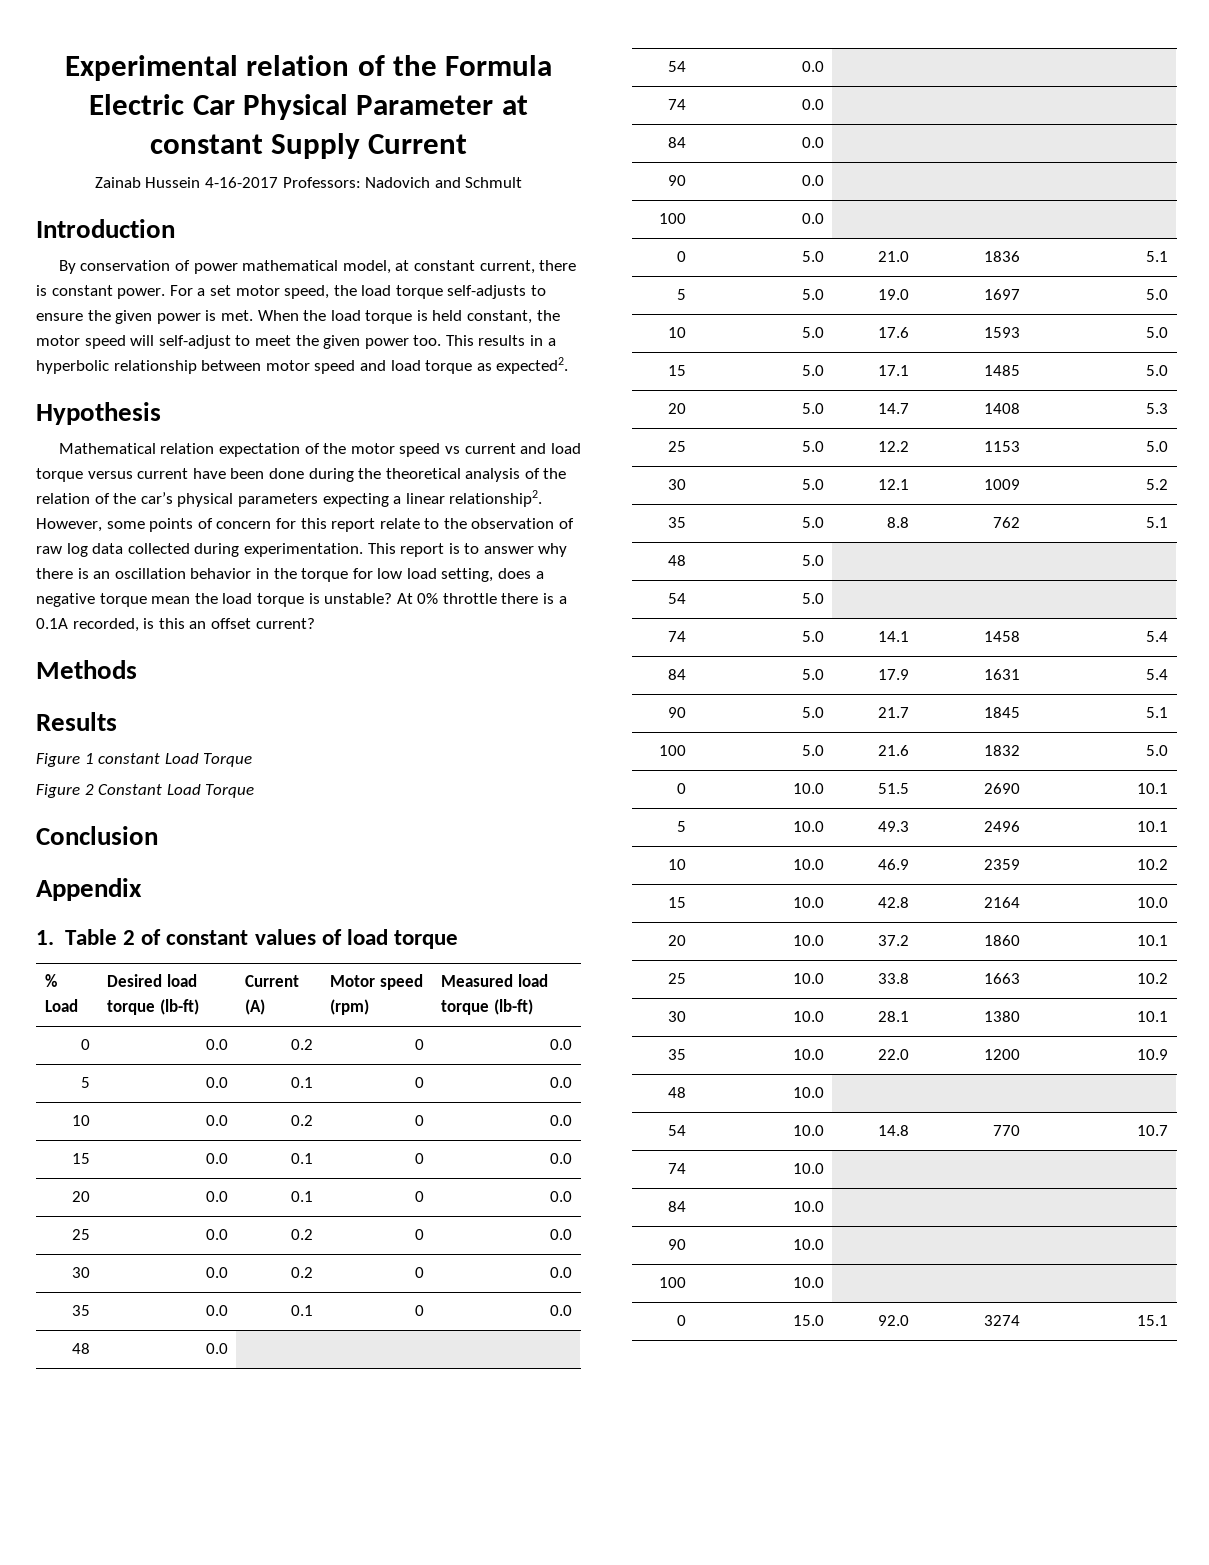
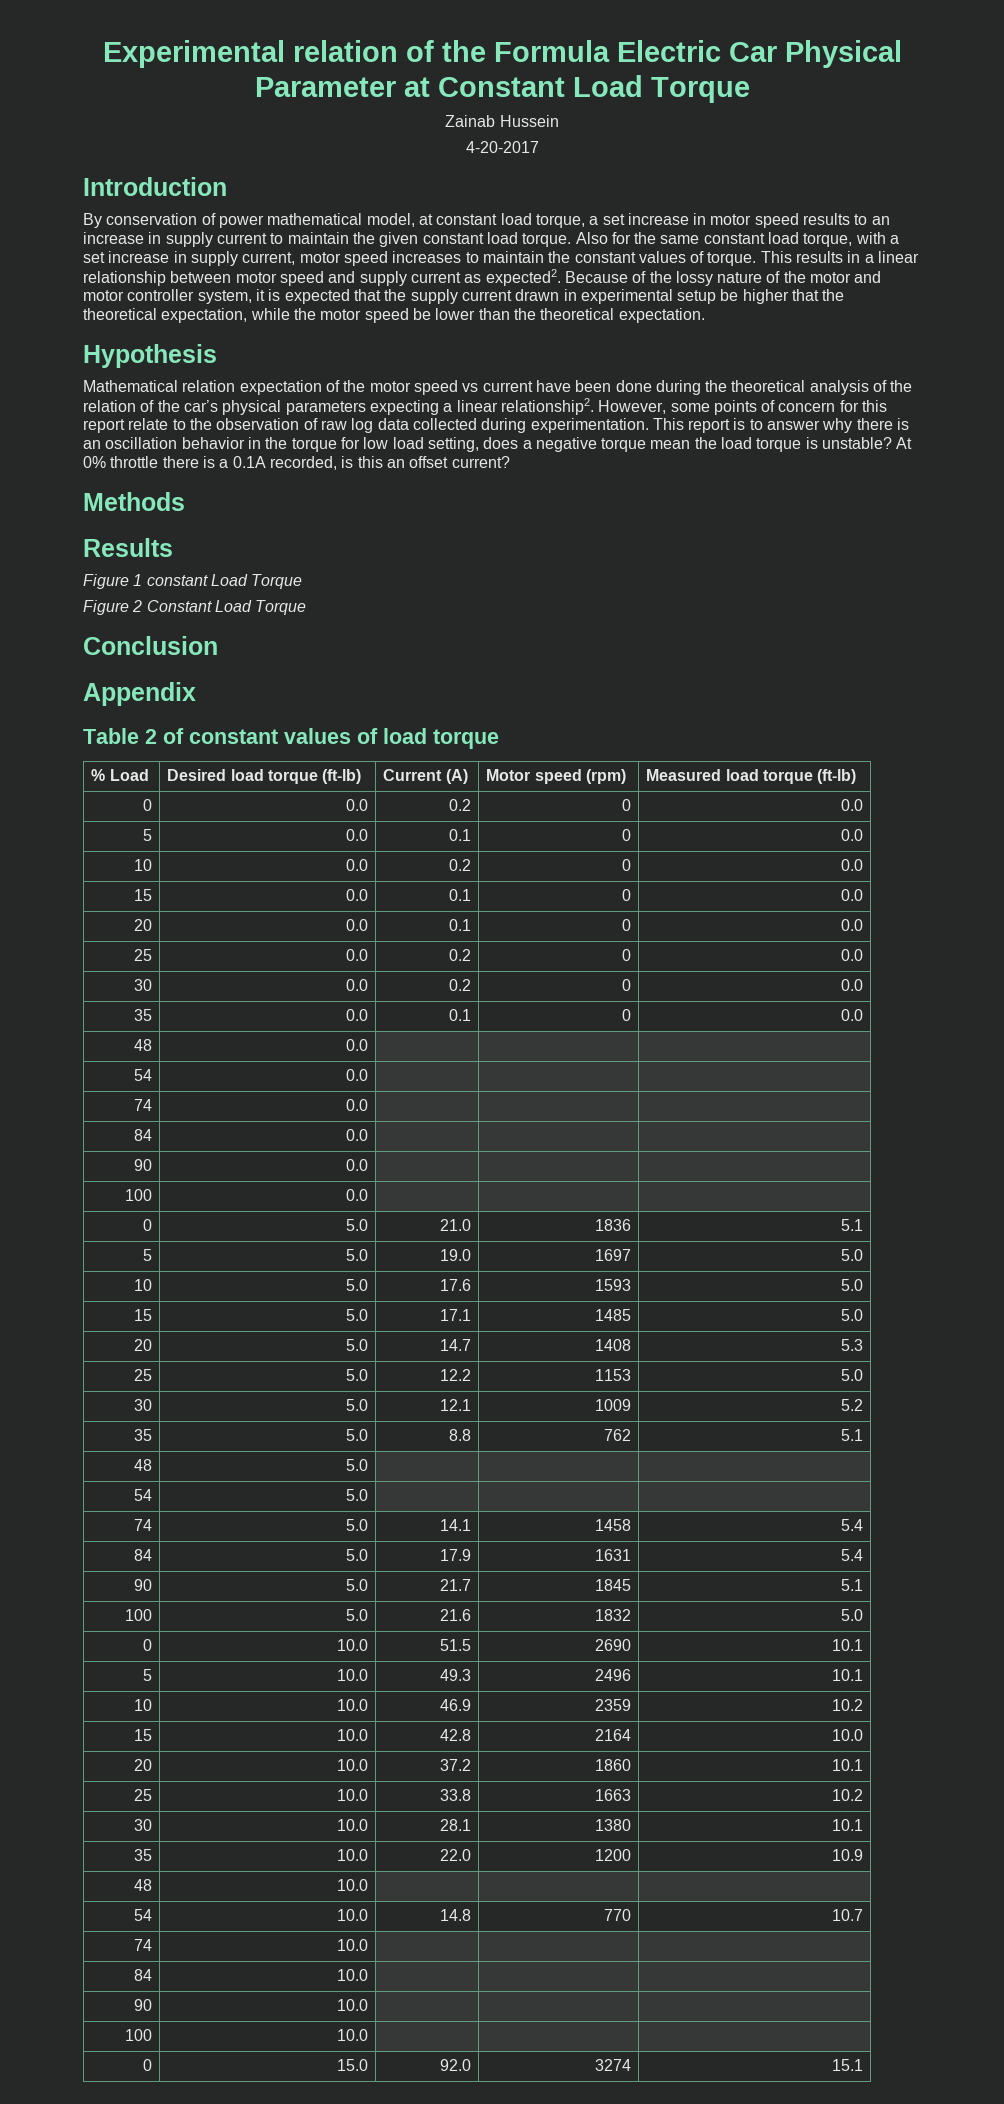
- Experimental relation of the Formula Electric Car Physical Parameter at constant Supply Current
+ Experimental relation of the Formula Electric Car Physical Parameter at Constant Load Torque
- Zainab Hussein 4-16-2017 Professors: Nadovich and Schmult
+ Zainab Hussein
+ 4-20-2017
- By conservation of power mathematical model, at constant current, there is constant power. For a set motor speed, the load torque self-adjusts to ensure the given power is met. When the load torque is held constant, the motor speed will self-adjust to meet the given power too.
+ By conservation of power mathematical model, at constant load torque, a set increase in motor speed results to an increase in supply current to maintain the given constant load torque. Also for the same constant load torque, with a set increase in supply current, motor speed increases to maintain the constant values of torque.
- This results in a hyperbolic relationship between motor speed and load torque as expected2.
+ This results in a linear relationship between motor speed and supply current as expected2. Because of the lossy nature of the motor and motor controller system, it is expected that the supply current drawn in experimental setup be higher that the theoretical expectation, while the motor speed be lower than the theoretical expectation.
- Mathematical relation expectation of the motor speed vs current and load torque versus current have been done during the theoretical analysis of the relation of the car’s physical parameters expecting a linear relationship2.
+ Mathematical relation expectation of the motor speed vs current have been done during the theoretical analysis of the relation of the car’s physical parameters expecting a linear relationship2.
- 1. Table 2 of constant values of load torque
+ Table 2 of constant values of load torque
- % Load | Desired load torque (lb-ft) | Current (A) | Motor speed (rpm) | Measured load torque (lb-ft)
+ % Load | Desired load torque (ft-lb) | Current (A) | Motor speed (rpm) | Measured load torque (ft-lb)

